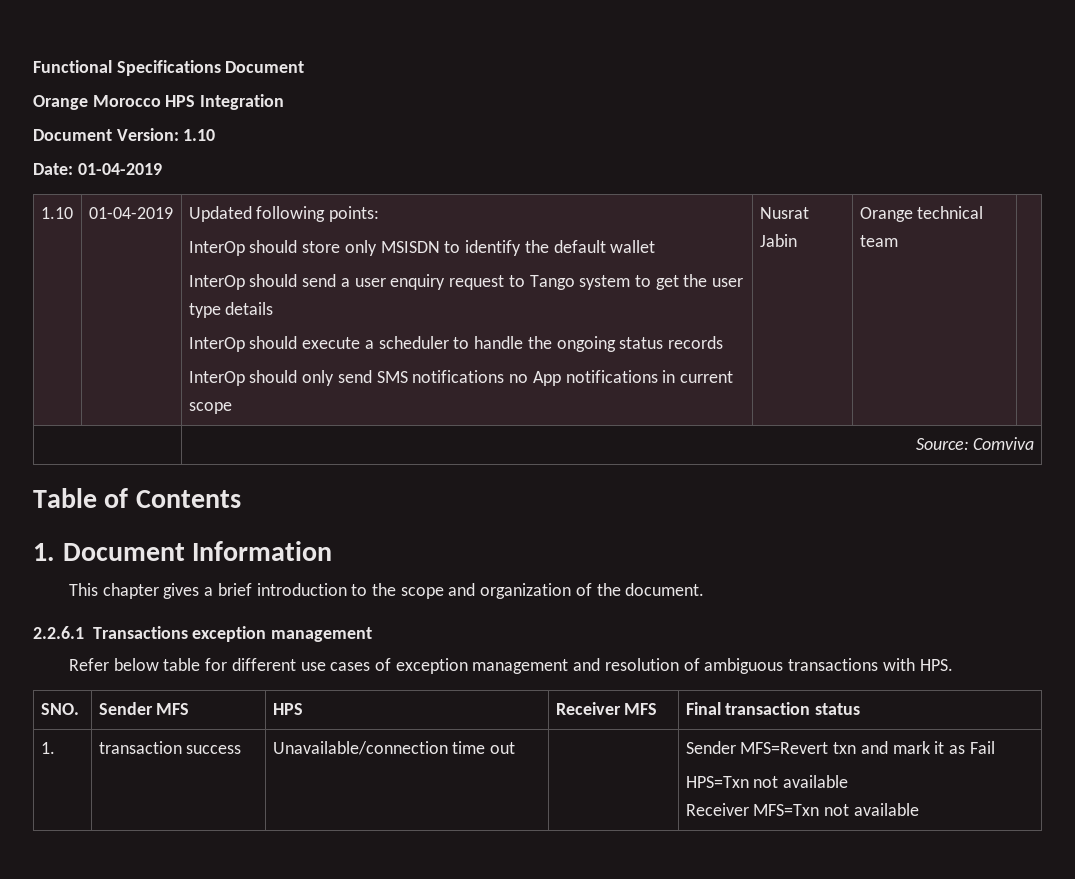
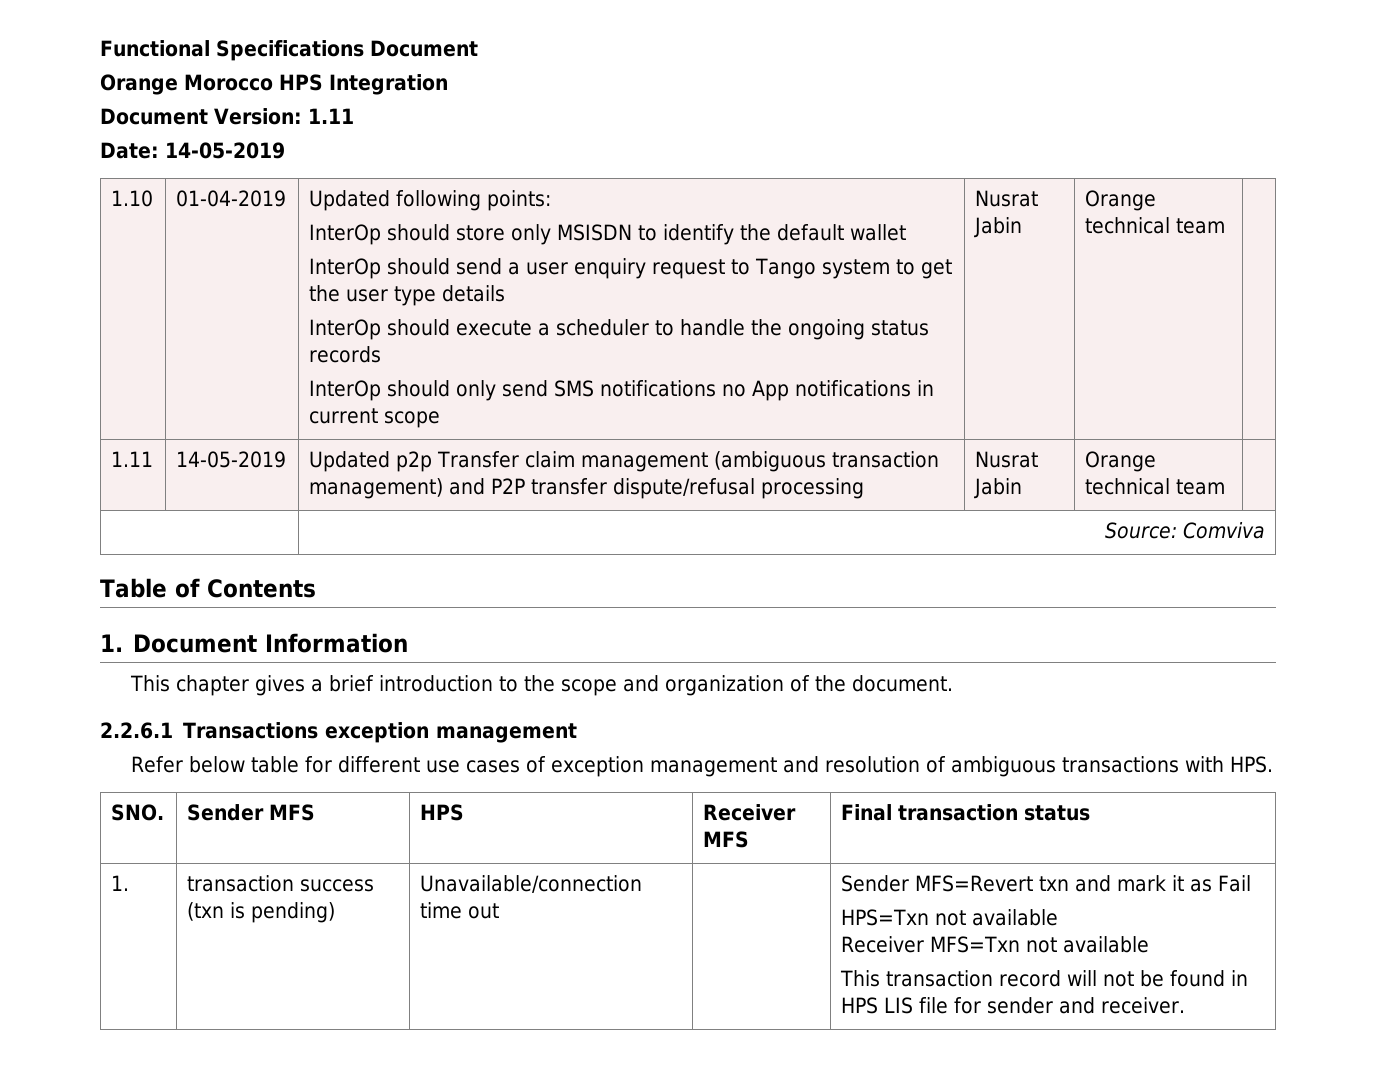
- Document Version: 1.10
+ Document Version: 1.11
- Date: 01-04-2019
+ Date: 14-05-2019
+ 1.11 | 14-05-2019 | Updated p2p Transfer claim management (ambiguous transaction management) and P2P transfer dispute/refusal processing | Nusrat Jabin | Orange technical team |
- 1. | transaction success | Unavailable/connection time out | | Sender MFS=Revert txn and mark it as Fail
+ 1. | transaction success (txn is pending) | Unavailable/connection time out | | Sender MFS=Revert txn and mark it as Fail
  HPS=Txn not available
  Receiver MFS=Txn not available
+ This transaction record will not be found in HPS LIS file for sender and receiver.

